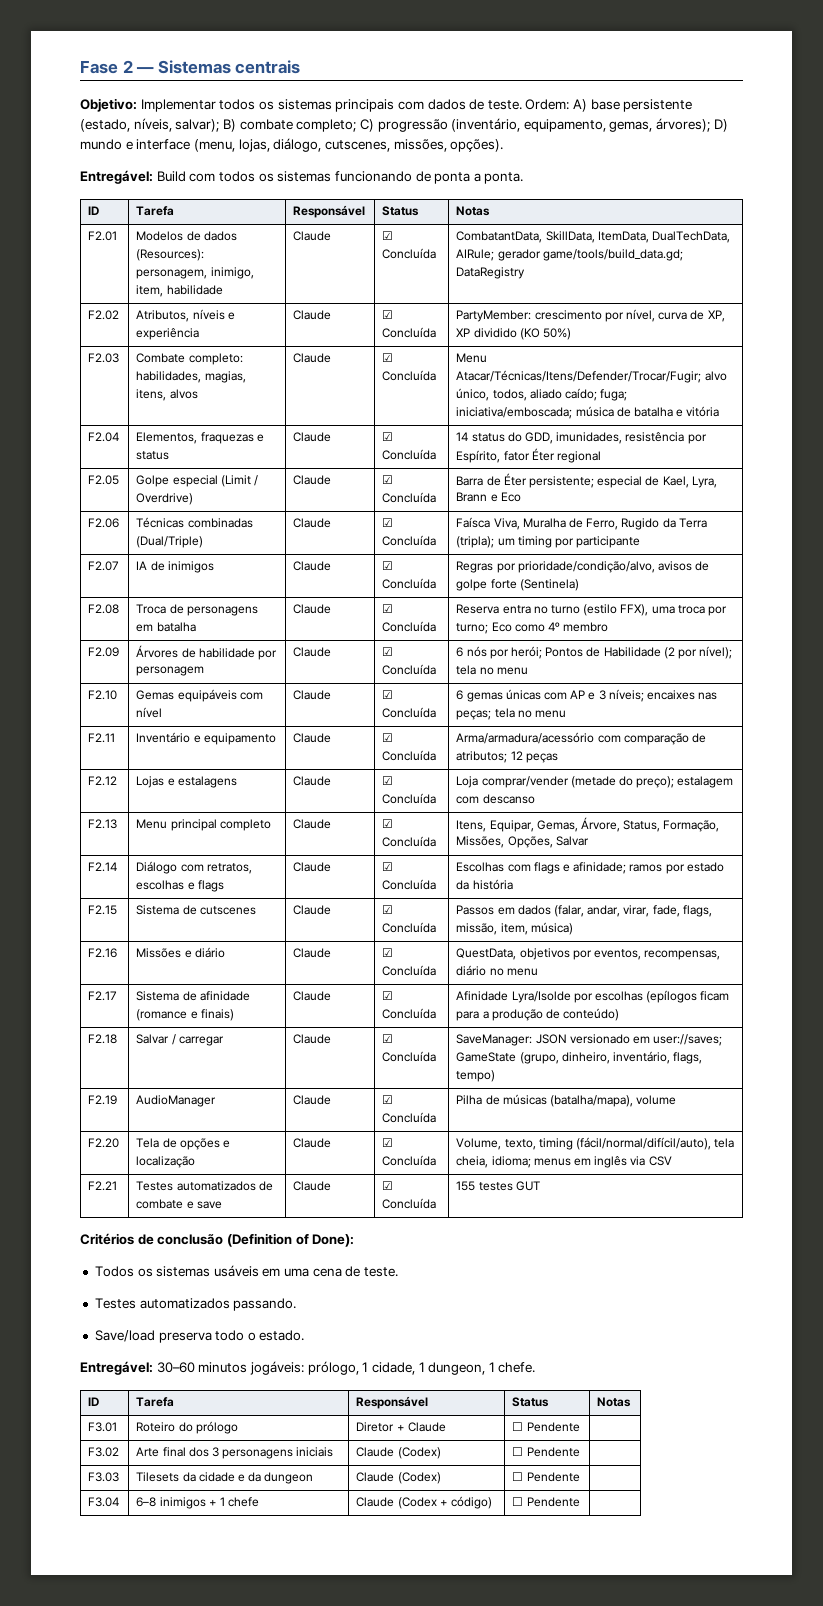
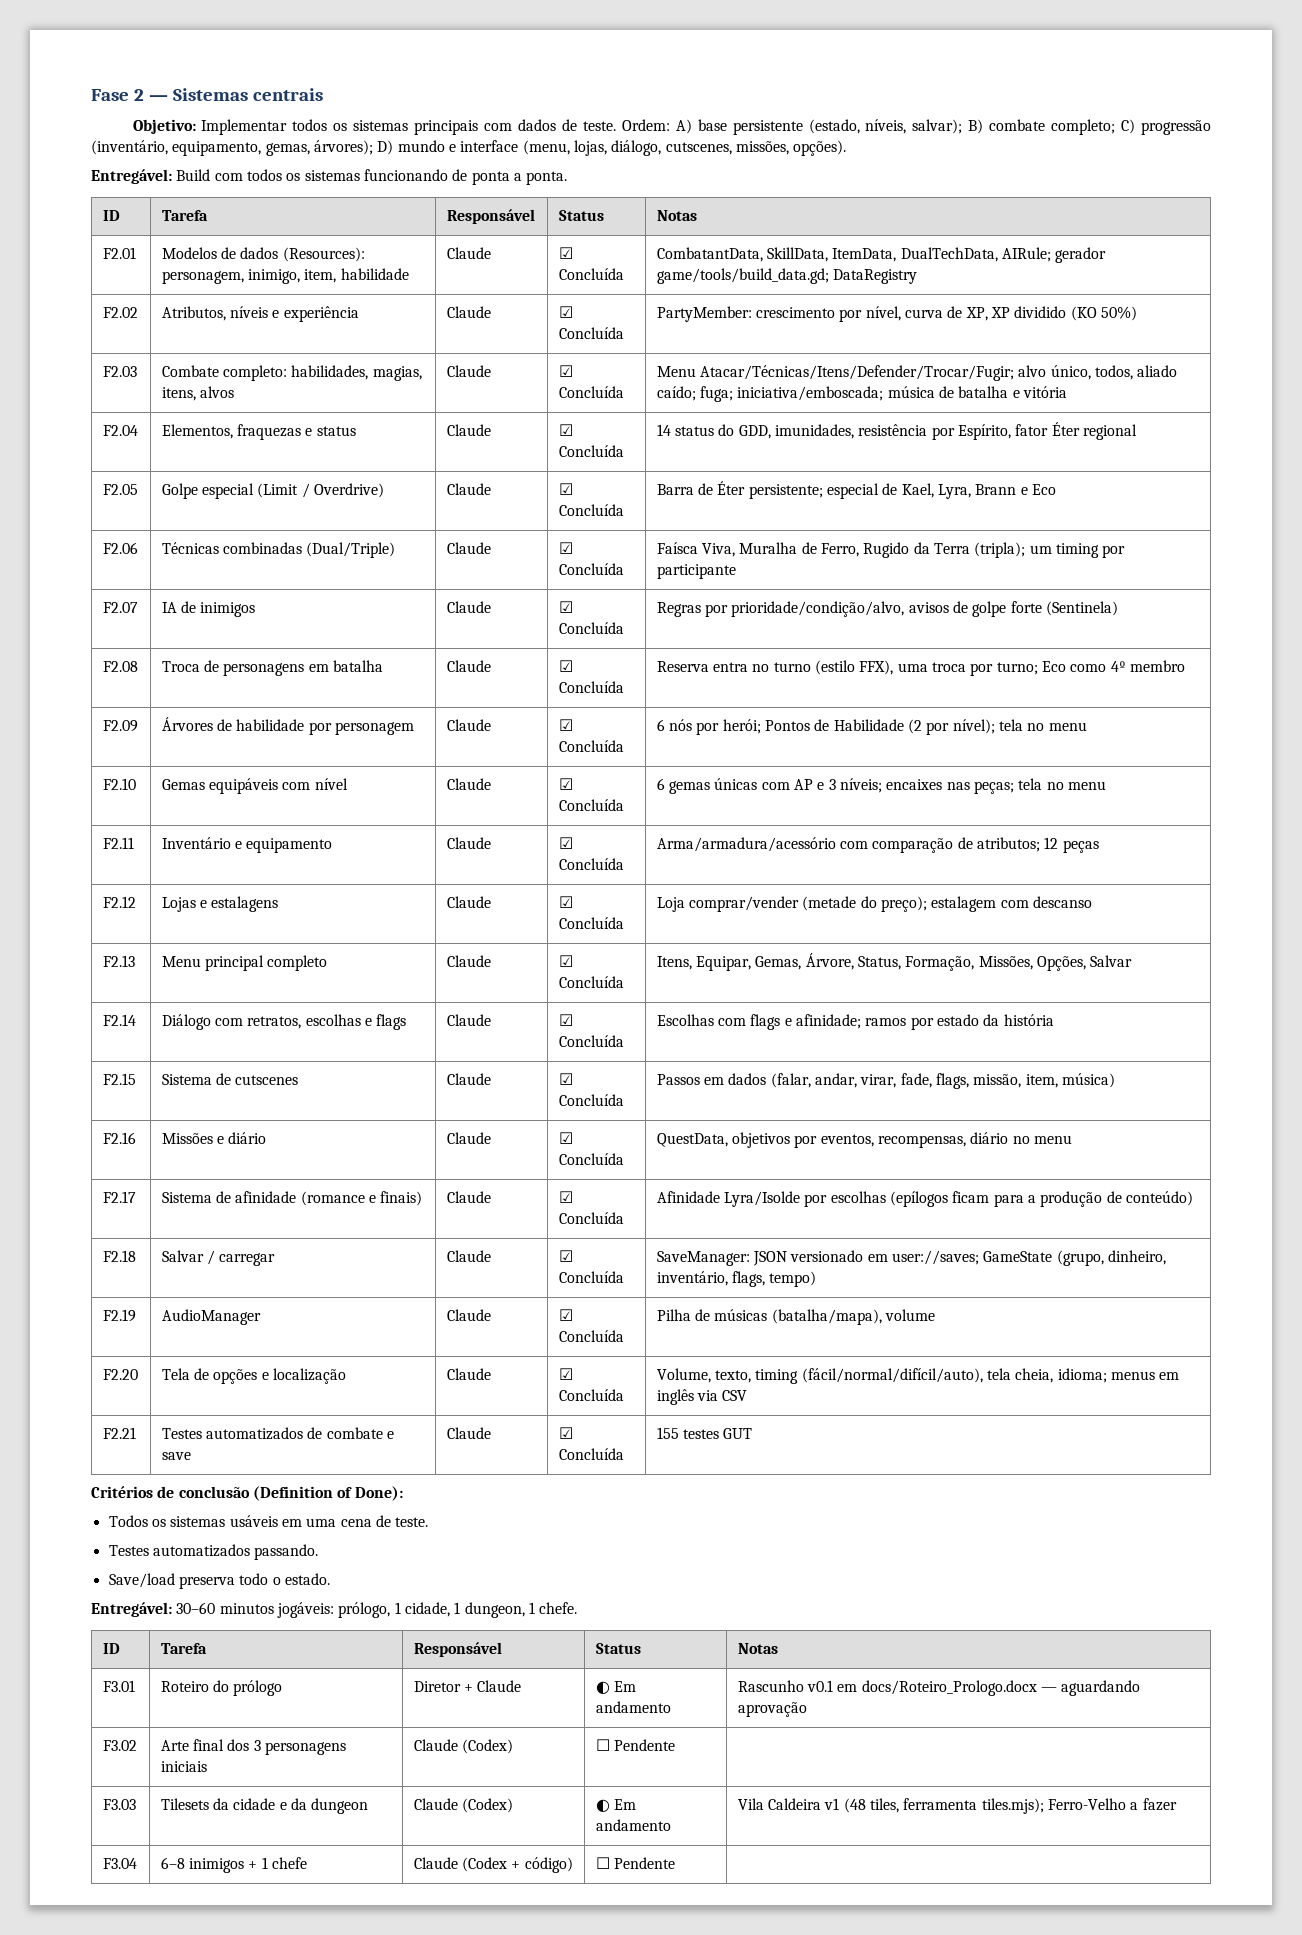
- F3.01 | Roteiro do prólogo | Diretor + Claude | ☐ Pendente |
+ F3.01 | Roteiro do prólogo | Diretor + Claude | ◐ Em andamento | Rascunho v0.1 em docs/Roteiro_Prologo.docx — aguardando aprovação
- F3.03 | Tilesets da cidade e da dungeon | Claude (Codex) | ☐ Pendente |
+ F3.03 | Tilesets da cidade e da dungeon | Claude (Codex) | ◐ Em andamento | Vila Caldeira v1 (48 tiles, ferramenta tiles.mjs); Ferro-Velho a fazer

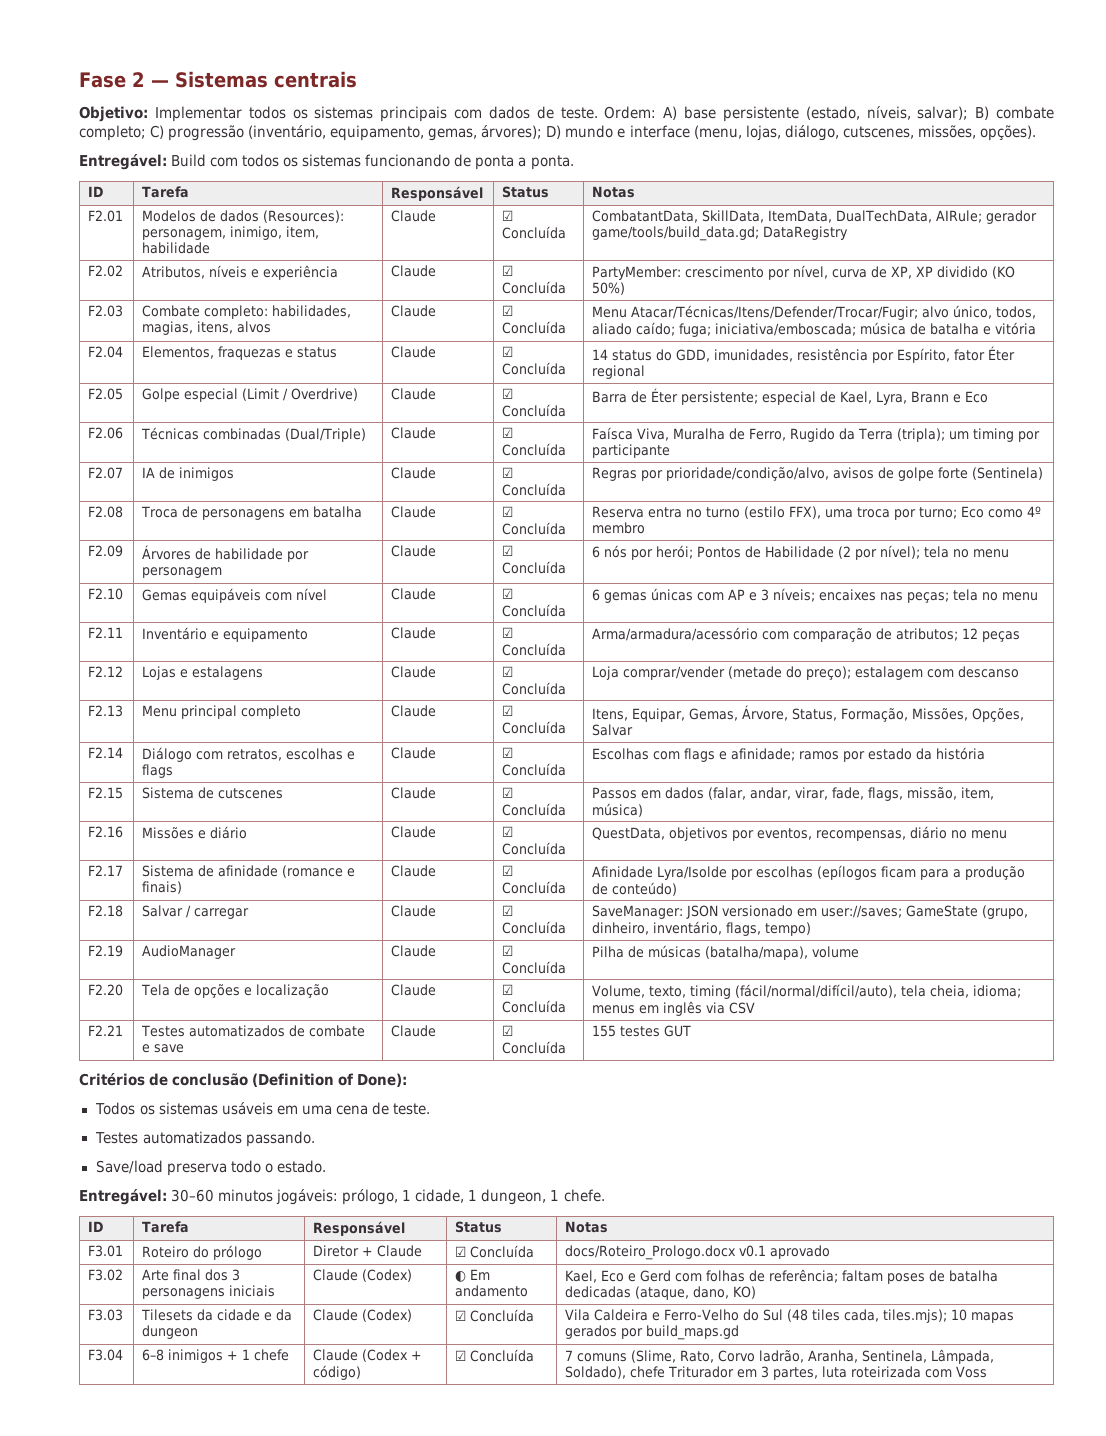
- F3.01 | Roteiro do prólogo | Diretor + Claude | ◐ Em andamento | Rascunho v0.1 em docs/Roteiro_Prologo.docx — aguardando aprovação
+ F3.01 | Roteiro do prólogo | Diretor + Claude | ☑ Concluída | docs/Roteiro_Prologo.docx v0.1 aprovado
- F3.02 | Arte final dos 3 personagens iniciais | Claude (Codex) | ☐ Pendente |
+ F3.02 | Arte final dos 3 personagens iniciais | Claude (Codex) | ◐ Em andamento | Kael, Eco e Gerd com folhas de referência; faltam poses de batalha dedicadas (ataque, dano, KO)
- F3.03 | Tilesets da cidade e da dungeon | Claude (Codex) | ◐ Em andamento | Vila Caldeira v1 (48 tiles, ferramenta tiles.mjs); Ferro-Velho a fazer
+ F3.03 | Tilesets da cidade e da dungeon | Claude (Codex) | ☑ Concluída | Vila Caldeira e Ferro-Velho do Sul (48 tiles cada, tiles.mjs); 10 mapas gerados por build_maps.gd
- F3.04 | 6–8 inimigos + 1 chefe | Claude (Codex + código) | ☐ Pendente |
+ F3.04 | 6–8 inimigos + 1 chefe | Claude (Codex + código) | ☑ Concluída | 7 comuns (Slime, Rato, Corvo ladrão, Aranha, Sentinela, Lâmpada, Soldado), chefe Triturador em 3 partes, luta roteirizada com Voss

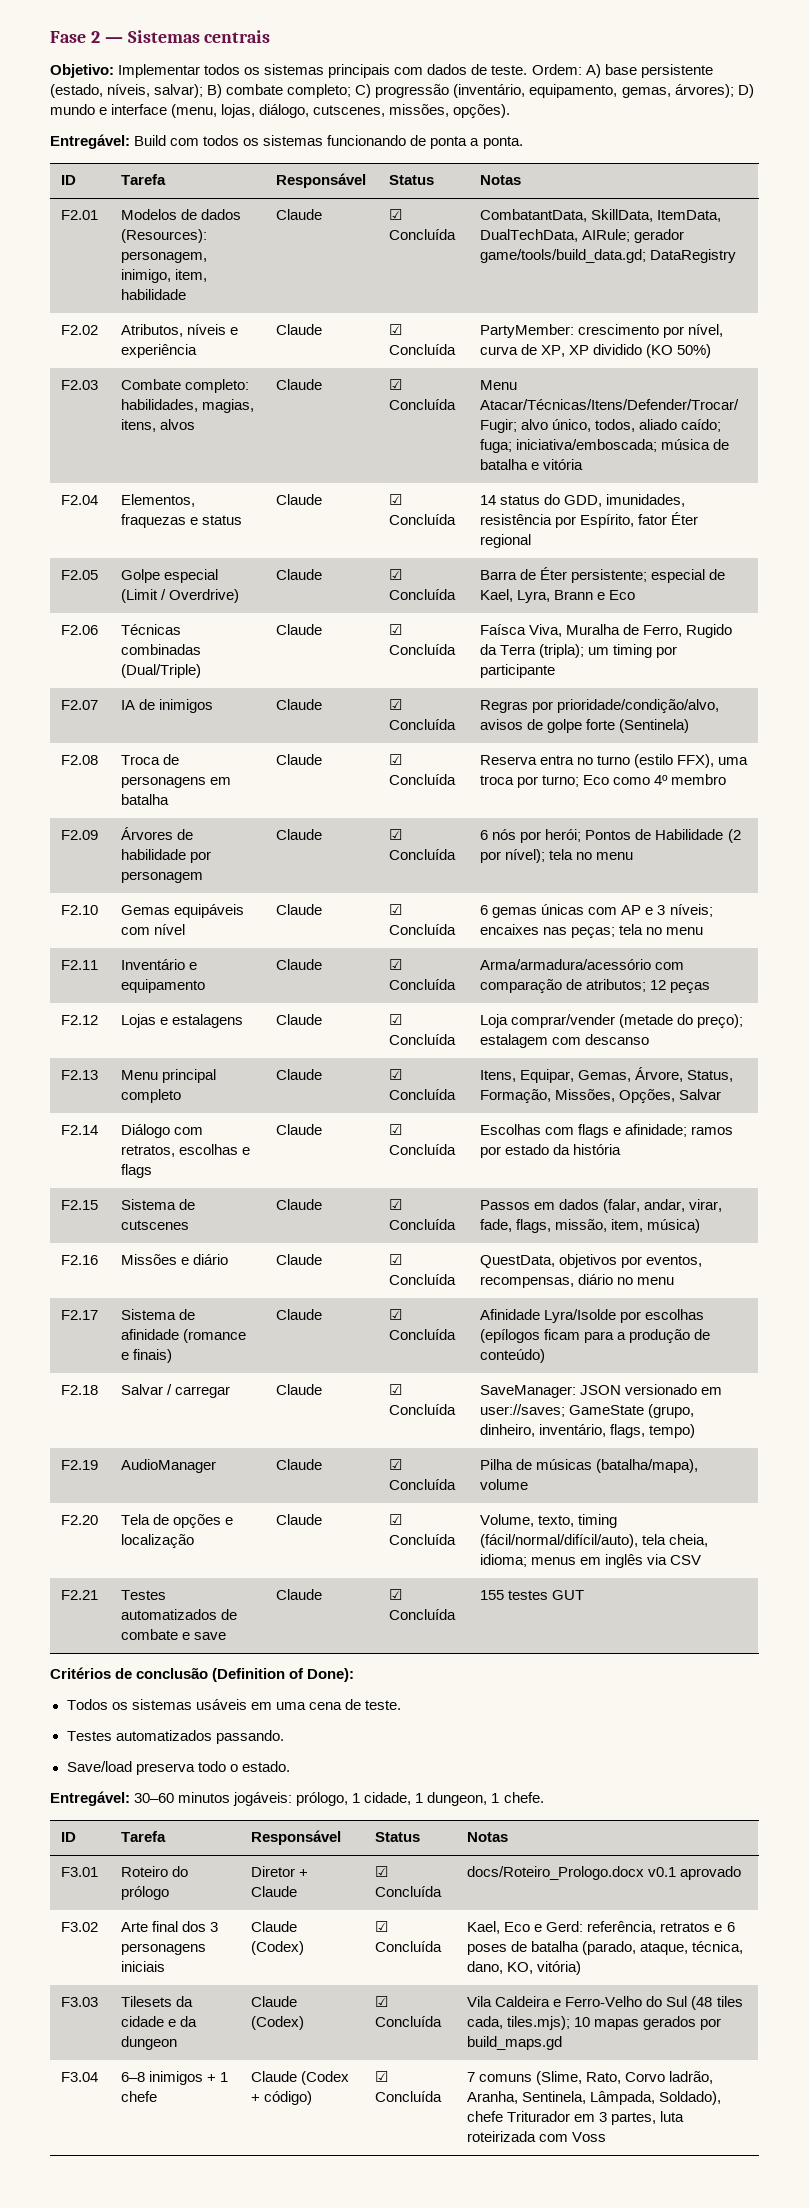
- F3.02 | Arte final dos 3 personagens iniciais | Claude (Codex) | ◐ Em andamento | Kael, Eco e Gerd com folhas de referência; faltam poses de batalha dedicadas (ataque, dano, KO)
+ F3.02 | Arte final dos 3 personagens iniciais | Claude (Codex) | ☑ Concluída | Kael, Eco e Gerd: referência, retratos e 6 poses de batalha (parado, ataque, técnica, dano, KO, vitória)

